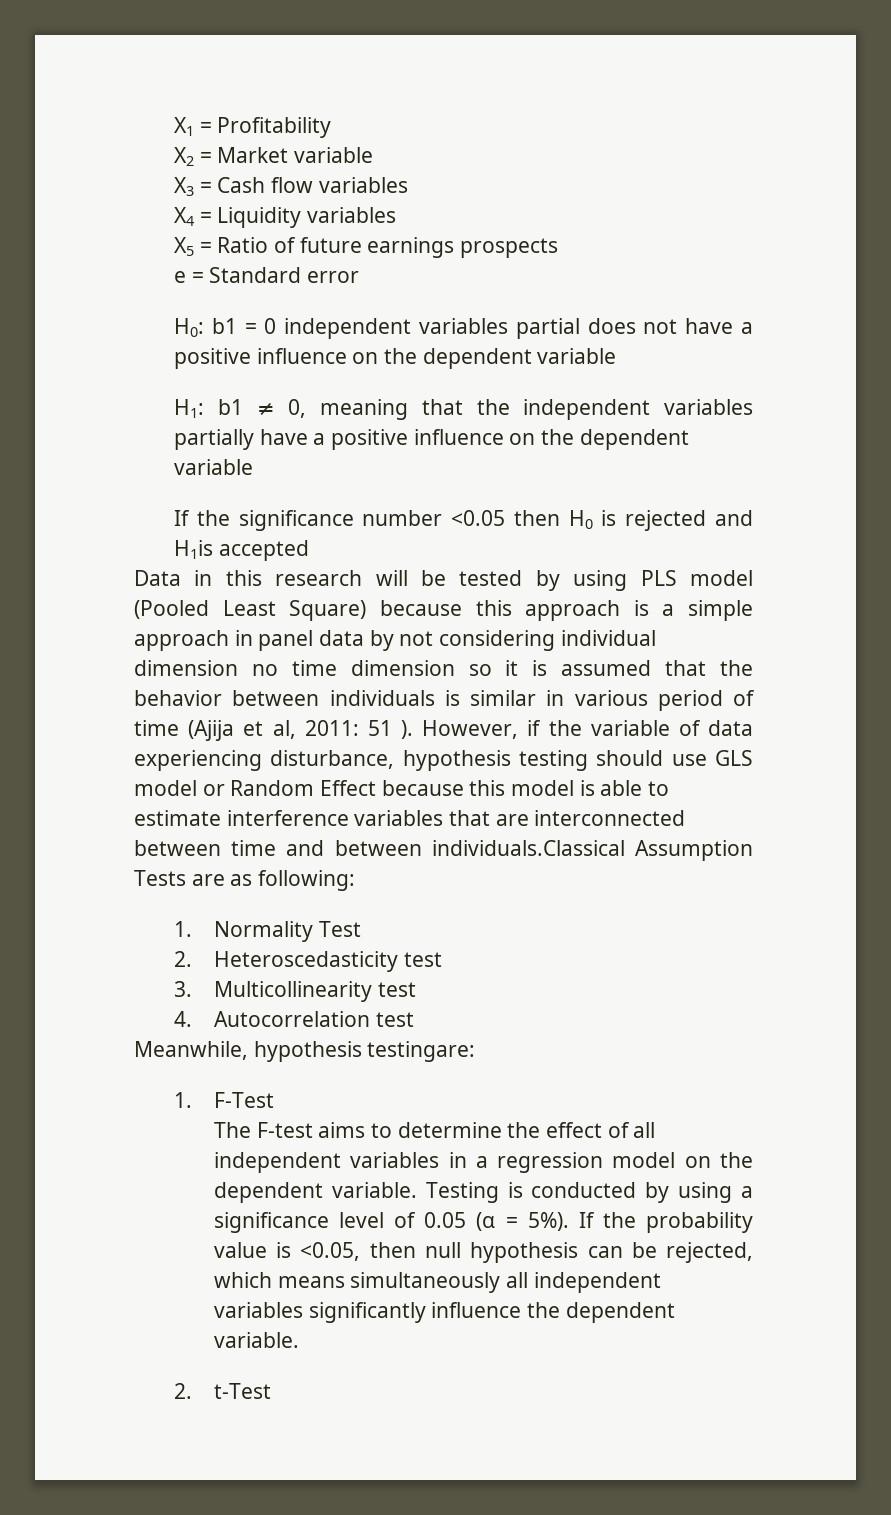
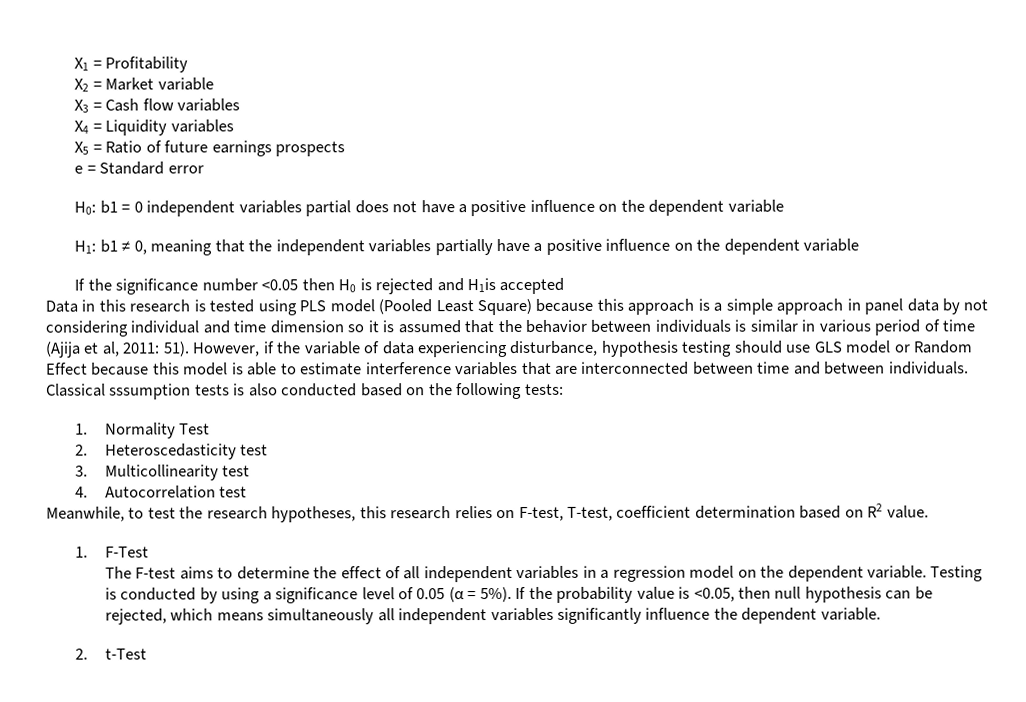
- Data in this research will be tested by using PLS model (Pooled Least Square) because this approach is a simple approach in panel data by not considering individual dimension no time dimension so it is assumed that the behavior between individuals is similar in various period of time (Ajija et al, 2011: 51 ).
+ Data in this research is tested using PLS model (Pooled Least Square) because this approach is a simple approach in panel data by not considering individual and time dimension so it is assumed that the behavior between individuals is similar in various period of time (Ajija et al, 2011: 51).
- However, if the variable of data experiencing disturbance, hypothesis testing should use GLS model or Random Effect because this model is able to estimate interference variables that are interconnected between time and between individuals.Classical Assumption Tests are as following:
+ However, if the variable of data experiencing disturbance, hypothesis testing should use GLS model or Random Effect because this model is able to estimate interference variables that are interconnected between time and between individuals. Classical sssumption tests is also conducted based on the following tests:
- Meanwhile, hypothesis testingare:
+ Meanwhile, to test the research hypotheses, this research relies on F-test, T-test, coefficient determination based on R2 value.

